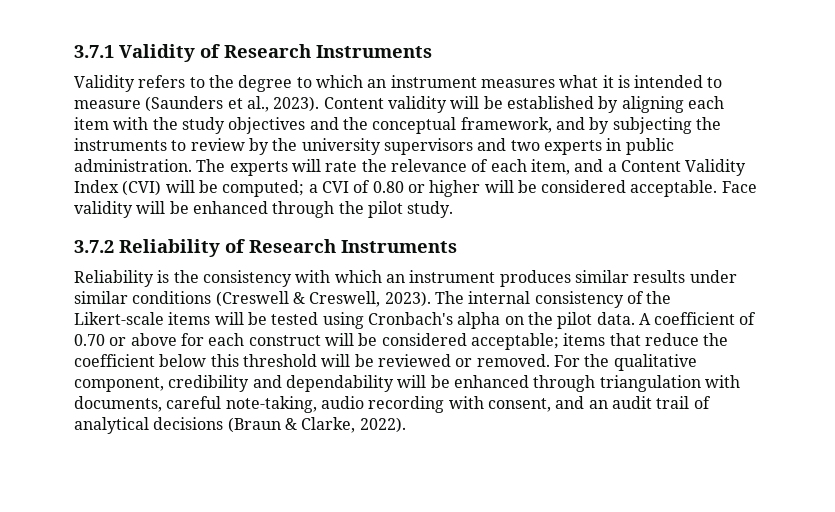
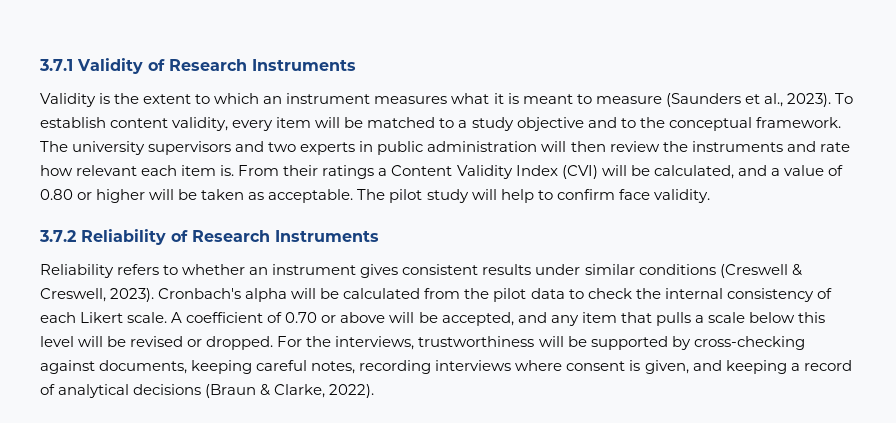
- Validity refers to the degree to which an instrument measures what it is intended to measure (Saunders et al., 2023).
+ Validity is the extent to which an instrument measures what it is meant to measure (Saunders et al., 2023).
- Content validity will be established by aligning each item with the study objectives and the conceptual framework, and by subjecting the instruments to review by the university supervisors and two experts in public administration. The experts will rate the relevance of each item, and a Content Validity Index (CVI) will be computed; a CVI of 0.80 or higher will be considered acceptable. Face validity will be enhanced through the pilot study.
+ To establish content validity, every item will be matched to a study objective and to the conceptual framework. The university supervisors and two experts in public administration will then review the instruments and rate how relevant each item is. From their ratings a Content Validity Index (CVI) will be calculated, and a value of 0.80 or higher will be taken as acceptable. The pilot study will help to confirm face validity.
- Reliability is the consistency with which an instrument produces similar results under similar conditions (Creswell & Creswell, 2023).
+ Reliability refers to whether an instrument gives consistent results under similar conditions (Creswell & Creswell, 2023).
- The internal consistency of the Likert-scale items will be tested using Cronbach's alpha on the pilot data.
+ Cronbach's alpha will be calculated from the pilot data to check the internal consistency of each Likert scale.
- A coefficient of 0.70 or above for each construct will be considered acceptable; items that reduce the coefficient below this threshold will be reviewed or removed. For the qualitative component, credibility and dependability will be enhanced through triangulation with documents, careful note-taking, audio recording with consent, and an audit trail of analytical decisions (Braun & Clarke, 2022).
+ A coefficient of 0.70 or above will be accepted, and any item that pulls a scale below this level will be revised or dropped. For the interviews, trustworthiness will be supported by cross-checking against documents, keeping careful notes, recording interviews where consent is given, and keeping a record of analytical decisions (Braun & Clarke, 2022).

